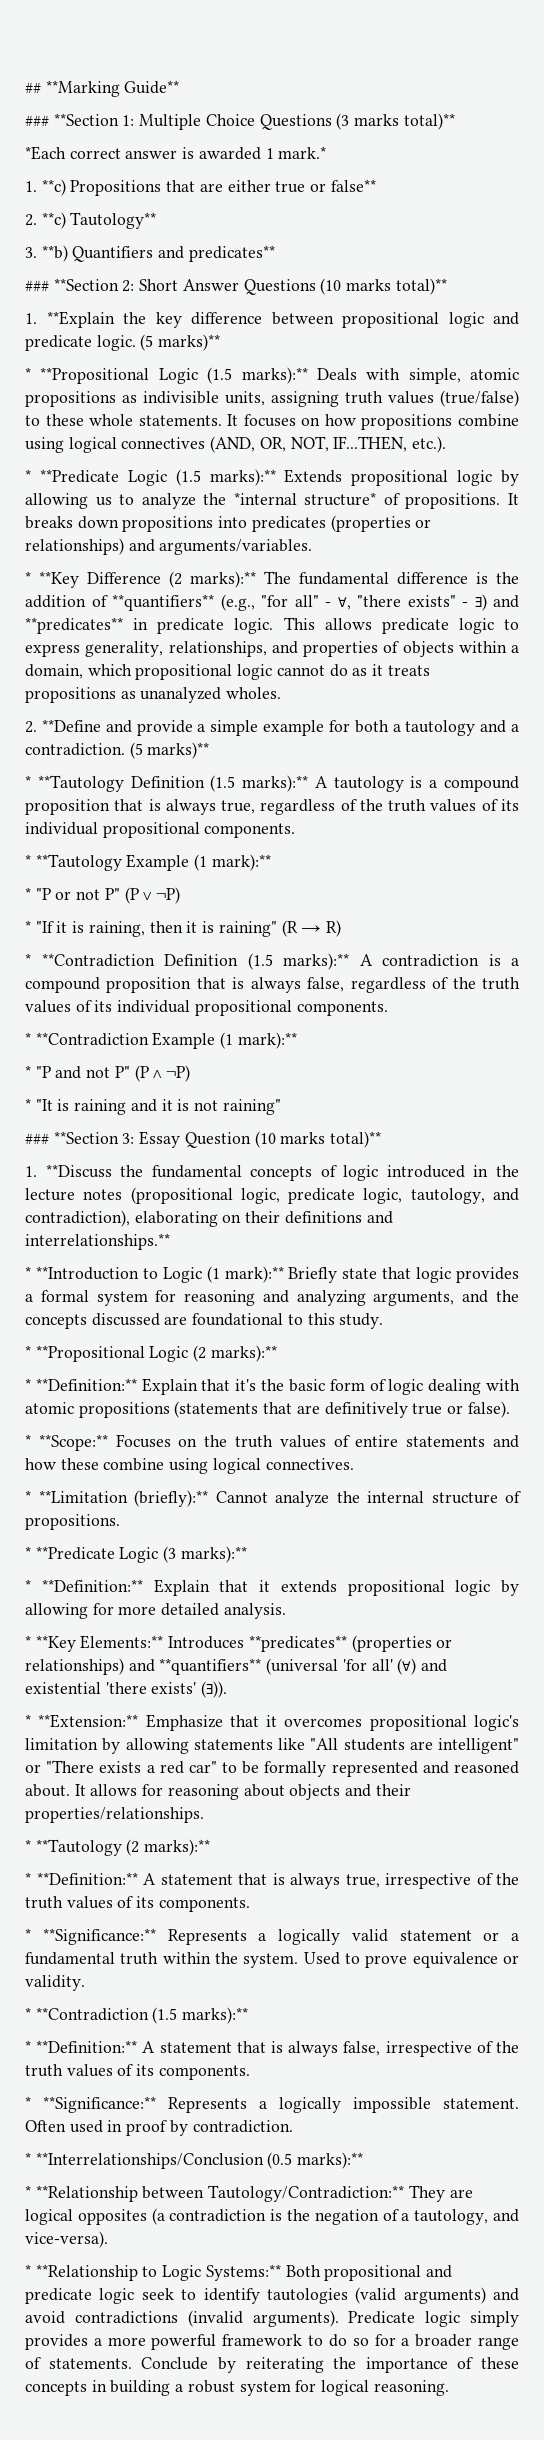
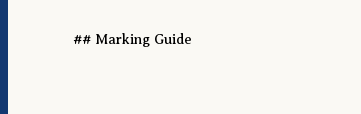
- ## **Marking Guide**
- ### **Section 1: Multiple Choice Questions (3 marks total)**
- *Each correct answer is awarded 1 mark.*
- 1. **c) Propositions that are either true or false**
- 2. **c) Tautology**
- 3. **b) Quantifiers and predicates**
- ### **Section 2: Short Answer Questions (10 marks total)**
- 1. **Explain the key difference between propositional logic and predicate logic. (5 marks)**
- * **Propositional Logic (1.5 marks):** Deals with simple, atomic propositions as indivisible units, assigning truth values (true/false) to these whole statements. It focuses on how propositions combine using logical connectives (AND, OR, NOT, IF...THEN, etc.).
- * **Predicate Logic (1.5 marks):** Extends propositional logic by allowing us to analyze the *internal structure* of propositions. It breaks down propositions into predicates (properties or relationships) and arguments/variables.
- * **Key Difference (2 marks):** The fundamental difference is the addition of **quantifiers** (e.g., "for all" - ∀, "there exists" - ∃) and **predicates** in predicate logic. This allows predicate logic to express generality, relationships, and properties of objects within a domain, which propositional logic cannot do as it treats propositions as unanalyzed wholes.
- 2. **Define and provide a simple example for both a tautology and a contradiction. (5 marks)**
- * **Tautology Definition (1.5 marks):** A tautology is a compound proposition that is always true, regardless of the truth values of its individual propositional components.
- * **Tautology Example (1 mark):**
- * "P or not P" (P ∨ ¬P)
- * "If it is raining, then it is raining" (R → R)
- * **Contradiction Definition (1.5 marks):** A contradiction is a compound proposition that is always false, regardless of the truth values of its individual propositional components.
- * **Contradiction Example (1 mark):**
- * "P and not P" (P ∧ ¬P)
- * "It is raining and it is not raining"
- ### **Section 3: Essay Question (10 marks total)**
- 1. **Discuss the fundamental concepts of logic introduced in the lecture notes (propositional logic, predicate logic, tautology, and contradiction), elaborating on their definitions and interrelationships.**
- * **Introduction to Logic (1 mark):** Briefly state that logic provides a formal system for reasoning and analyzing arguments, and the concepts discussed are foundational to this study.
- * **Propositional Logic (2 marks):**
- * **Definition:** Explain that it's the basic form of logic dealing with atomic propositions (statements that are definitively true or false).
- * **Scope:** Focuses on the truth values of entire statements and how these combine using logical connectives.
- * **Limitation (briefly):** Cannot analyze the internal structure of propositions.
- * **Predicate Logic (3 marks):**
- * **Definition:** Explain that it extends propositional logic by allowing for more detailed analysis.
- * **Key Elements:** Introduces **predicates** (properties or relationships) and **quantifiers** (universal 'for all' (∀) and existential 'there exists' (∃)).
- * **Extension:** Emphasize that it overcomes propositional logic's limitation by allowing statements like "All students are intelligent" or "There exists a red car" to be formally represented and reasoned about. It allows for reasoning about objects and their properties/relationships.
- * **Tautology (2 marks):**
- * **Definition:** A statement that is always true, irrespective of the truth values of its components.
- * **Significance:** Represents a logically valid statement or a fundamental truth within the system. Used to prove equivalence or validity.
- * **Contradiction (1.5 marks):**
- * **Definition:** A statement that is always false, irrespective of the truth values of its components.
- * **Significance:** Represents a logically impossible statement. Often used in proof by contradiction.
- * **Interrelationships/Conclusion (0.5 marks):**
- * **Relationship between Tautology/Contradiction:** They are logical opposites (a contradiction is the negation of a tautology, and vice-versa).
- * **Relationship to Logic Systems:** Both propositional and predicate logic seek to identify tautologies (valid arguments) and avoid contradictions (invalid arguments). Predicate logic simply provides a more powerful framework to do so for a broader range of statements. Conclude by reiterating the importance of these concepts in building a robust system for logical reasoning.
+ ## Marking Guide

